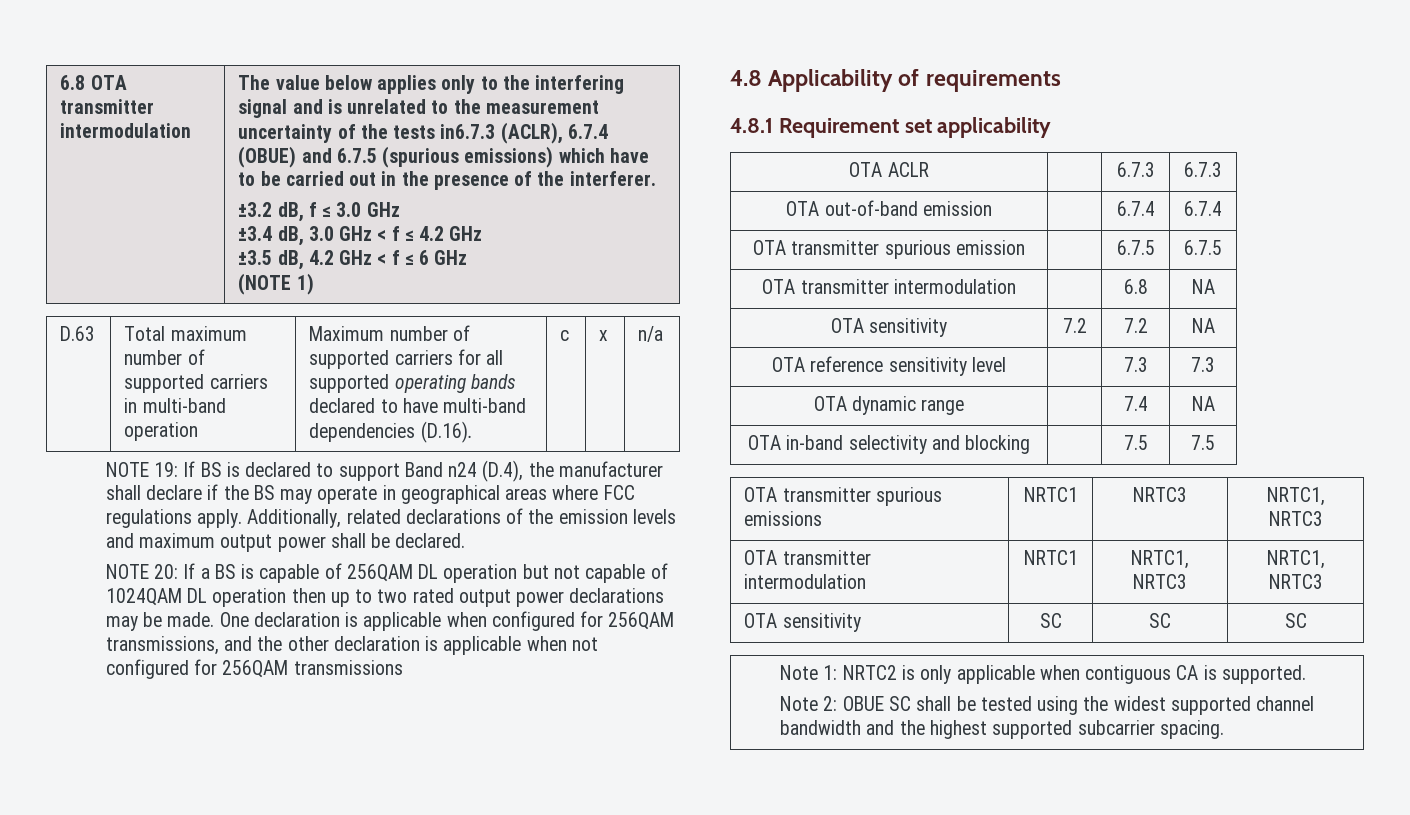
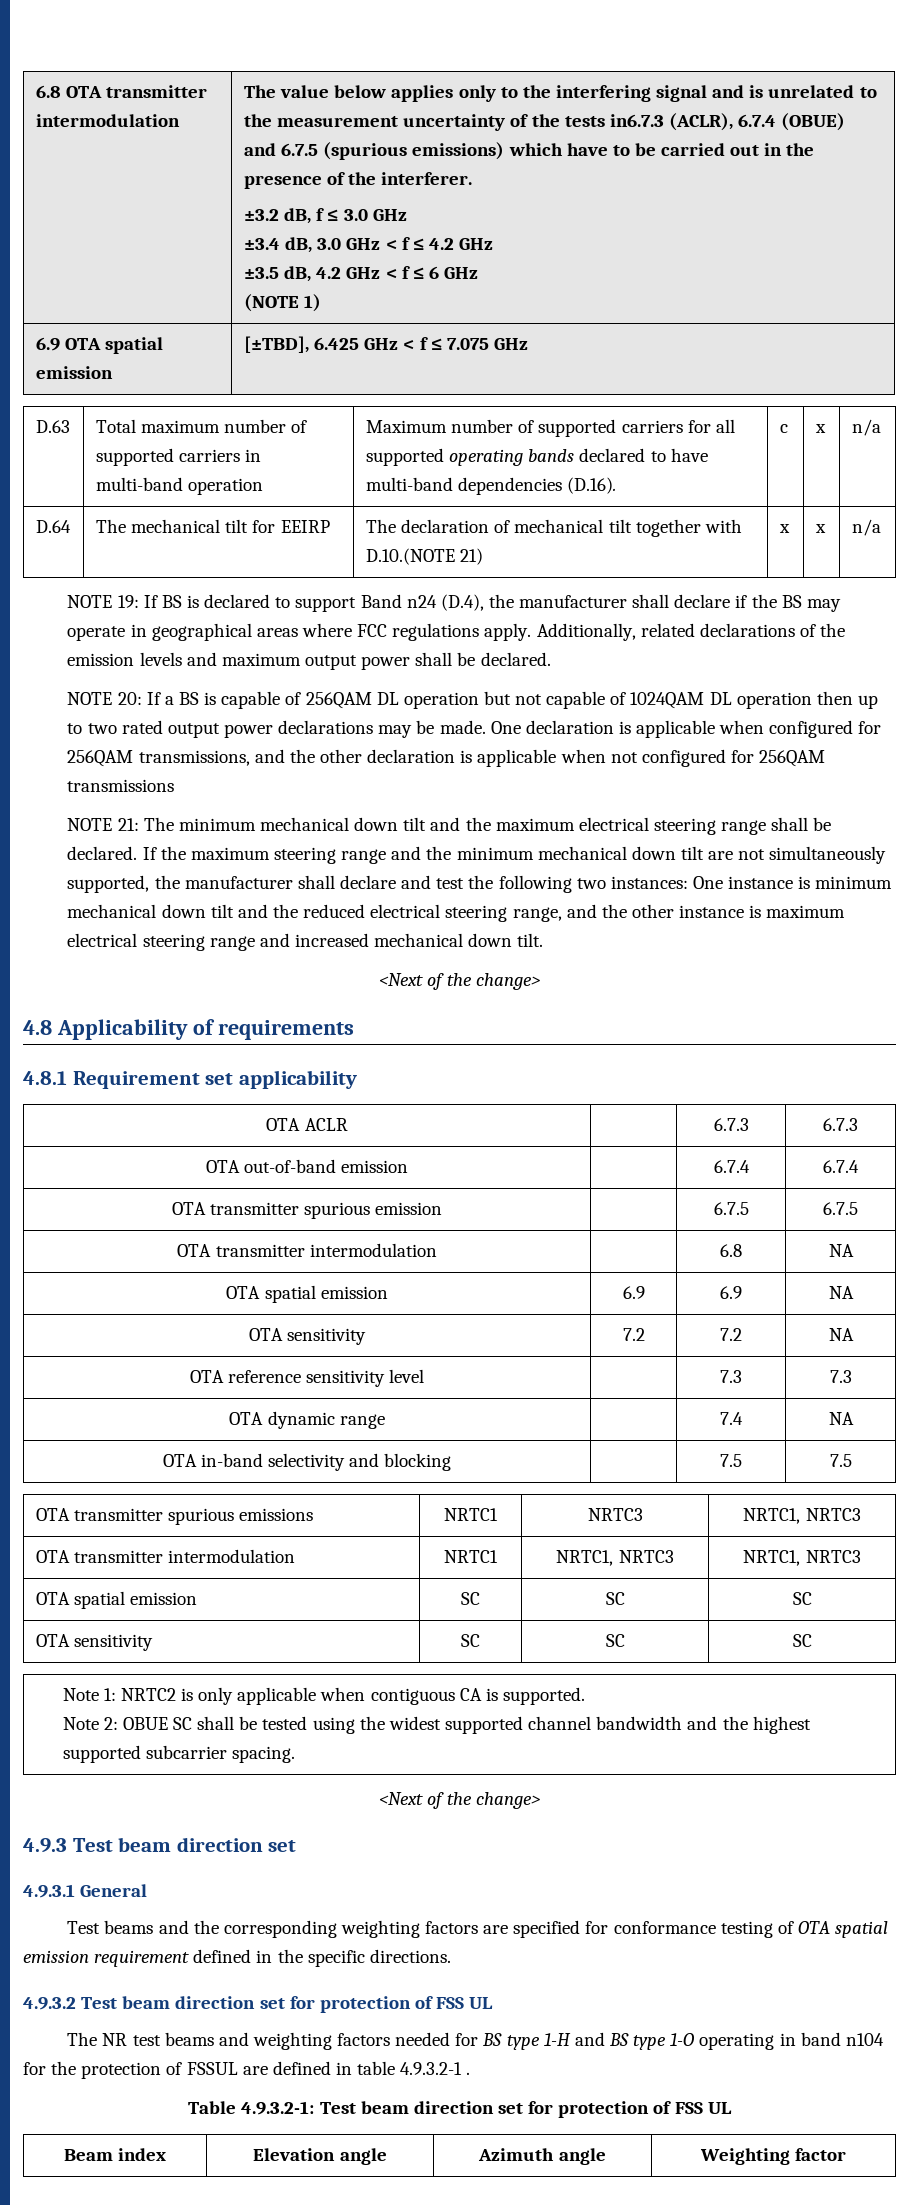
+ 6.9 OTA spatial emission | [±TBD], 6.425 GHz < f ≤ 7.075 GHz
+ D.64 | The mechanical tilt for EEIRP | The declaration of mechanical tilt together with D.10.(NOTE 21) | x | x | n/a
+ NOTE 21: The minimum mechanical down tilt and the maximum electrical steering range shall be declared. If the maximum steering range and the minimum mechanical down tilt are not simultaneously supported, the manufacturer shall declare and test the following two instances: One instance is minimum mechanical down tilt and the reduced electrical steering range, and the other instance is maximum electrical steering range and increased mechanical down tilt.
+ <Next of the change>
+ OTA spatial emission | 6.9 | 6.9 | NA
+ OTA spatial emission | SC | SC | SC
  Note 1: NRTC2 is only applicable when contiguous CA is supported.
  Note 2: OBUE SC shall be tested using the widest supported channel bandwidth and the highest supported subcarrier spacing.
+ <Next of the change>
+ 4.9.3 Test beam direction set
+ 4.9.3.1 General
+ Test beams and the corresponding weighting factors are specified for conformance testing of OTA spatial emission requirement defined in the specific directions.
+ 4.9.3.2 Test beam direction set for protection of FSS UL
+ The NR test beams and weighting factors needed for BS type 1-H and BS type 1-O operating in band n104 for the protection of FSSUL are defined in table 4.9.3.2-1 .
+ Table 4.9.3.2-1: Test beam direction set for protection of FSS UL
+ Beam index | Elevation angle | Azimuth angle | Weighting factor

